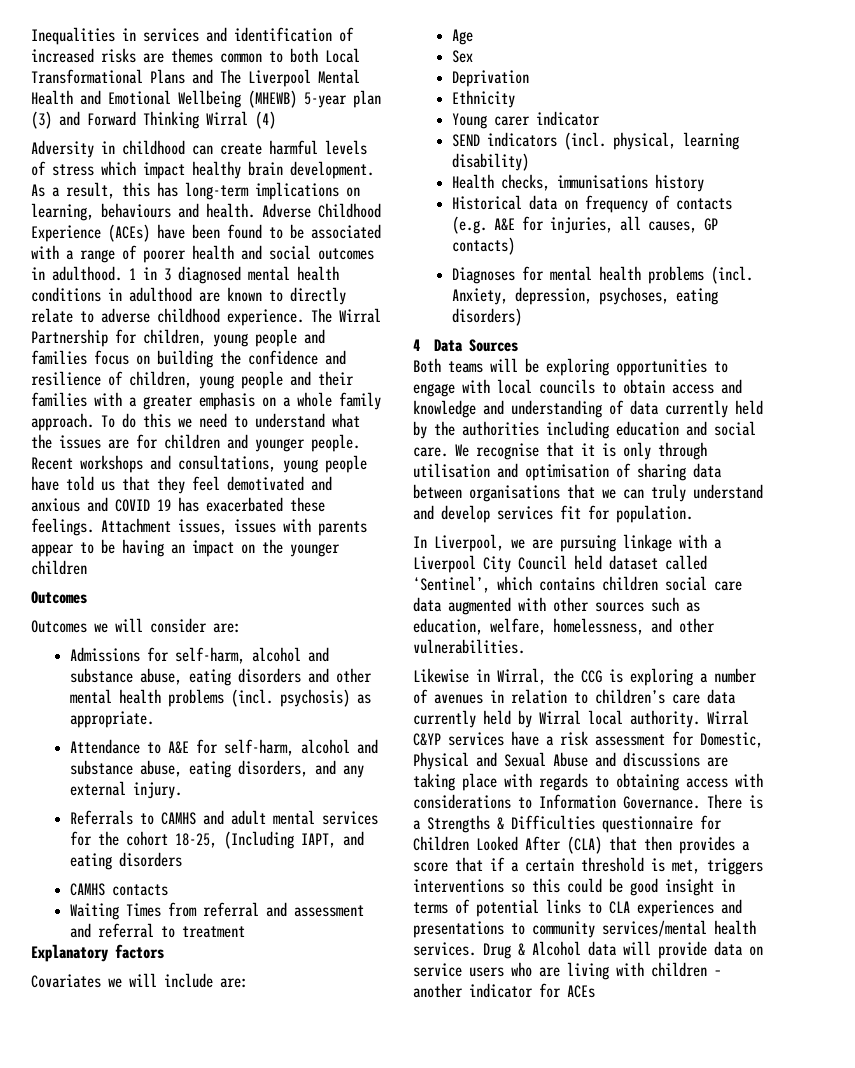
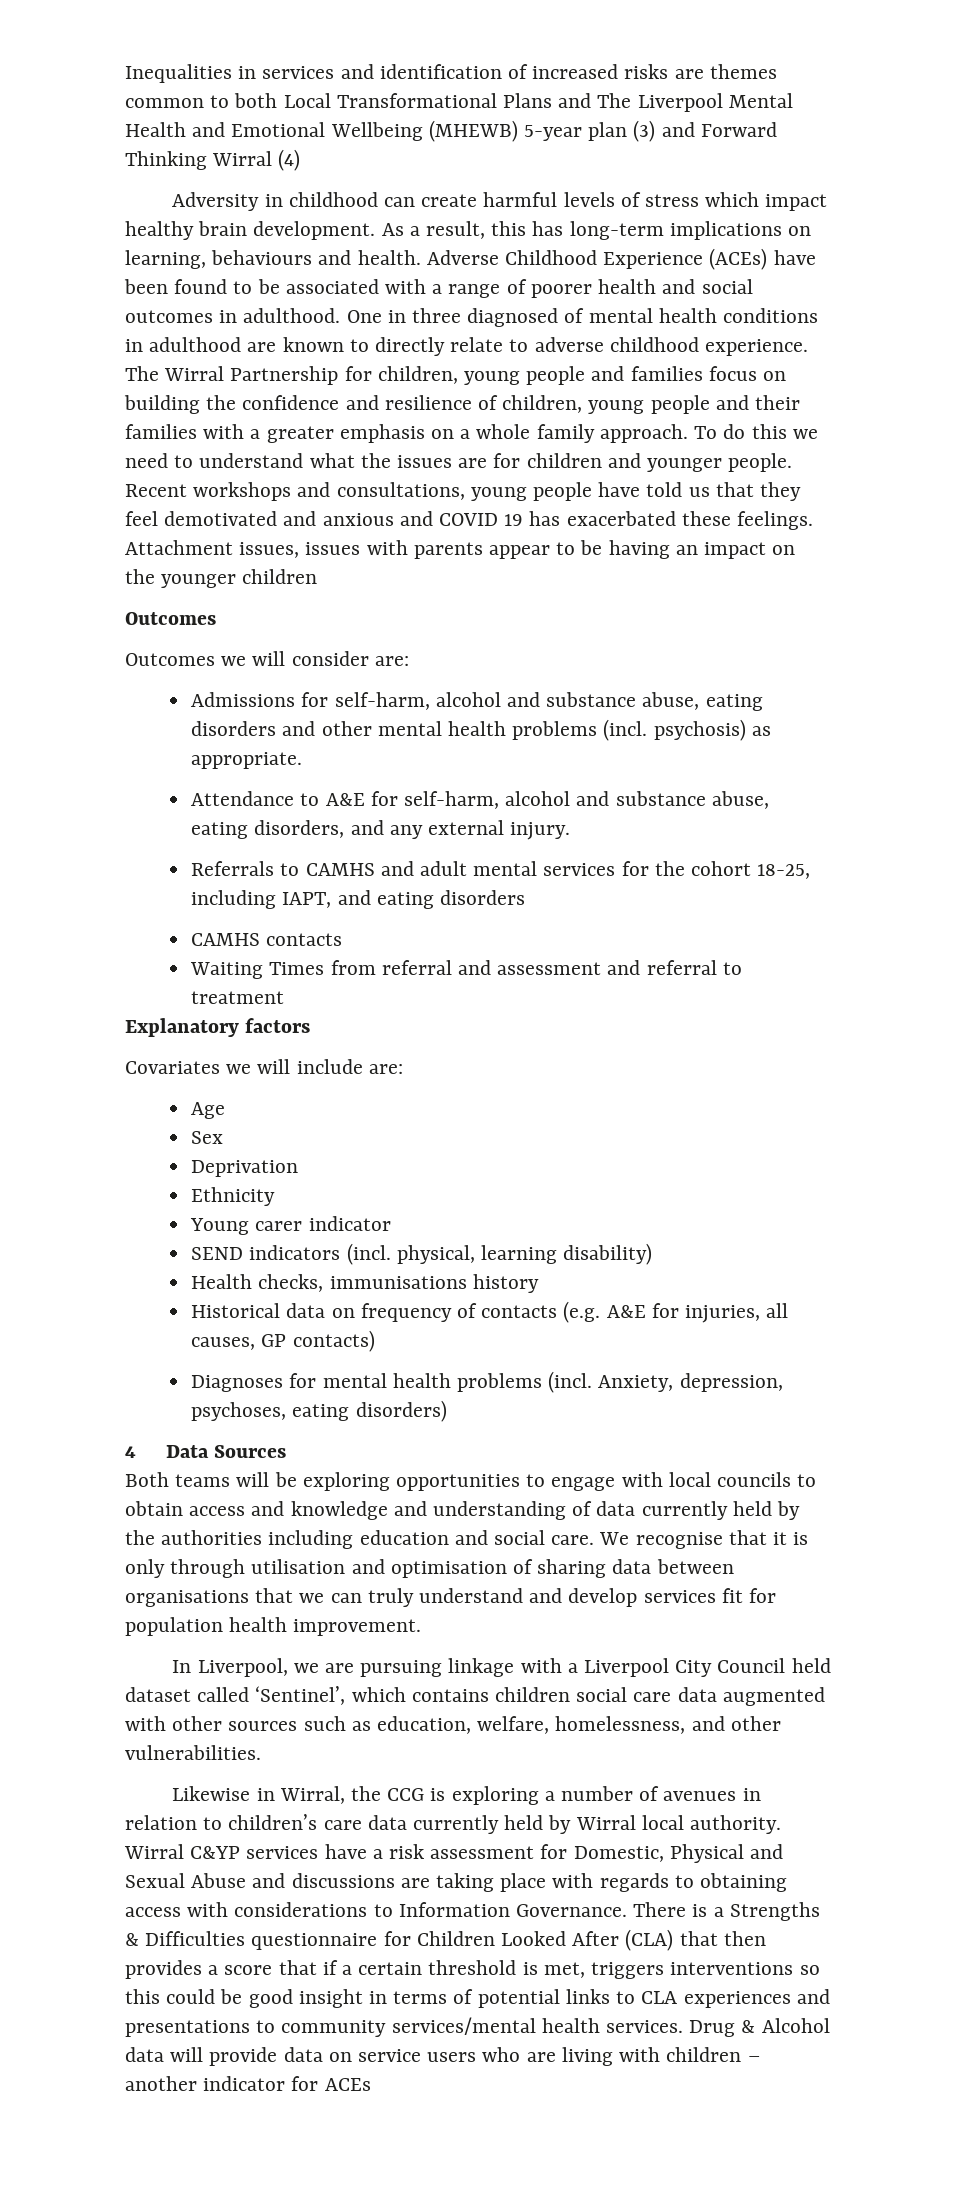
- 1 in 3 diagnosed mental health conditions in adulthood are known to directly relate to adverse childhood experience.
+ One in three diagnosed of mental health conditions in adulthood are known to directly relate to adverse childhood experience.
- Referrals to CAMHS and adult mental services for the cohort 18-25, (Including IAPT, and eating disorders
+ Referrals to CAMHS and adult mental services for the cohort 18-25, including IAPT, and eating disorders
- We recognise that it is only through utilisation and optimisation of sharing data between organisations that we can truly understand and develop services fit for population.
+ We recognise that it is only through utilisation and optimisation of sharing data between organisations that we can truly understand and develop services fit for population health improvement.

